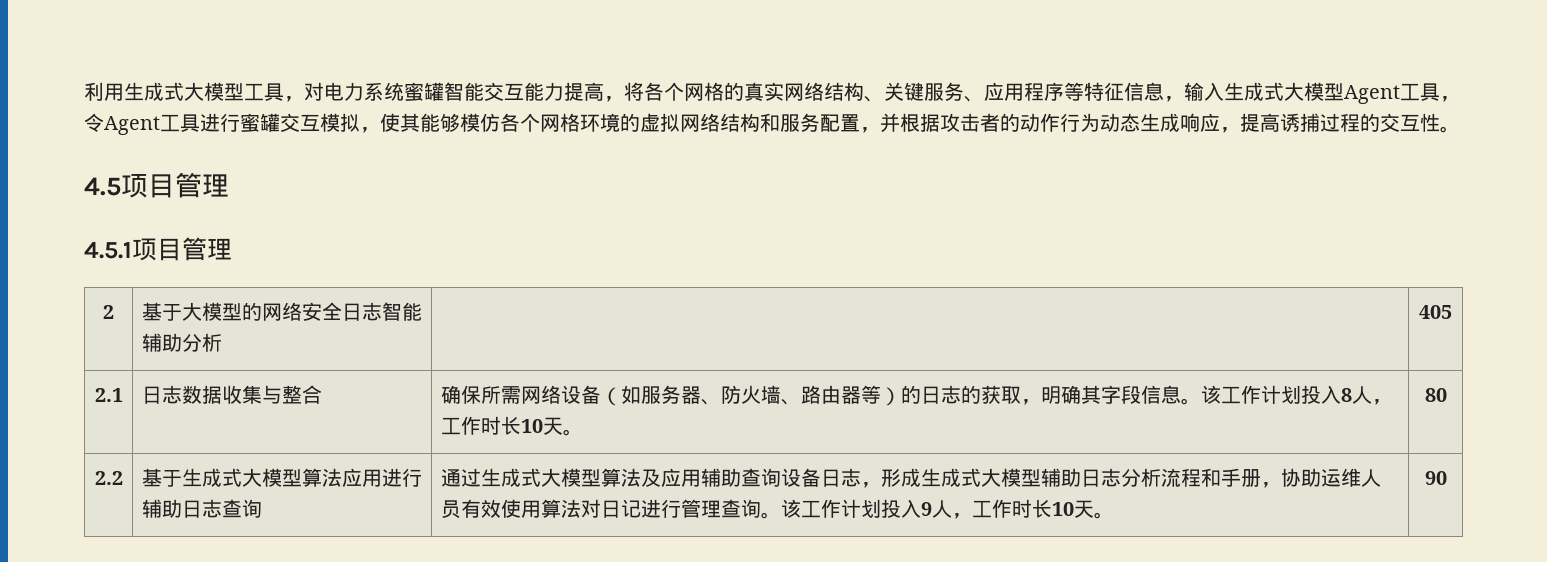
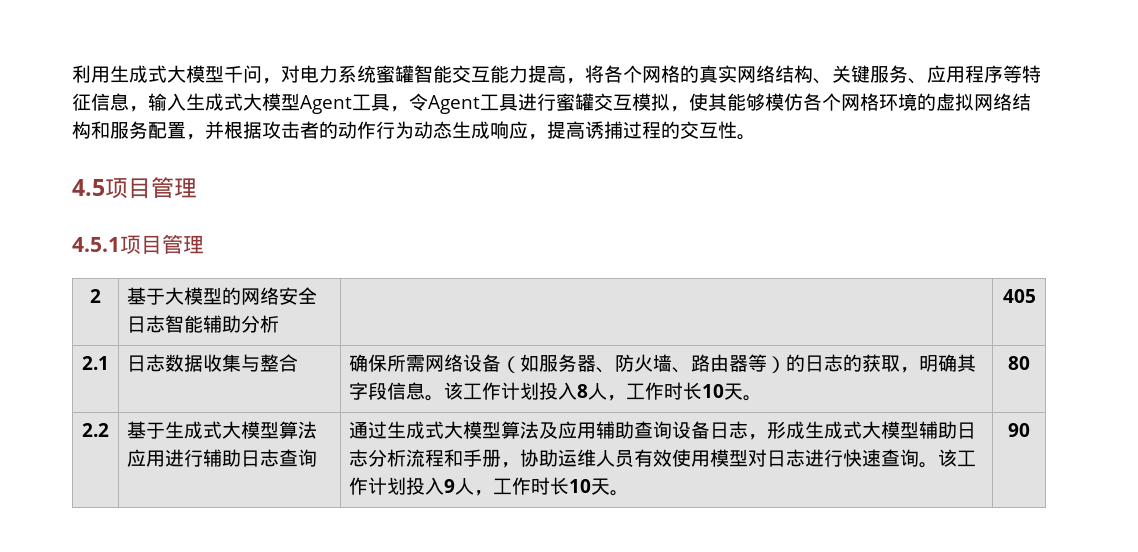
- 利用生成式大模型工具，对电力系统蜜罐智能交互能力提高，将各个网格的真实网络结构、关键服务、应用程序等特征信息，输入生成式大模型Agent工具，令Agent工具进行蜜罐交互模拟，使其能够模仿各个网格环境的虚拟网络结构和服务配置，并根据攻击者的动作行为动态生成响应，提高诱捕过程的交互性。
+ 利用生成式大模型千问，对电力系统蜜罐智能交互能力提高，将各个网格的真实网络结构、关键服务、应用程序等特征信息，输入生成式大模型Agent工具，令Agent工具进行蜜罐交互模拟，使其能够模仿各个网格环境的虚拟网络结构和服务配置，并根据攻击者的动作行为动态生成响应，提高诱捕过程的交互性。
- 通过生成式大模型算法及应用辅助查询设备日志，形成生成式大模型辅助日志分析流程和手册，协助运维人员有效使用算法对日记进行管理查询。
+ 通过生成式大模型算法及应用辅助查询设备日志，形成生成式大模型辅助日志分析流程和手册，协助运维人员有效使用模型对日志进行快速查询。

